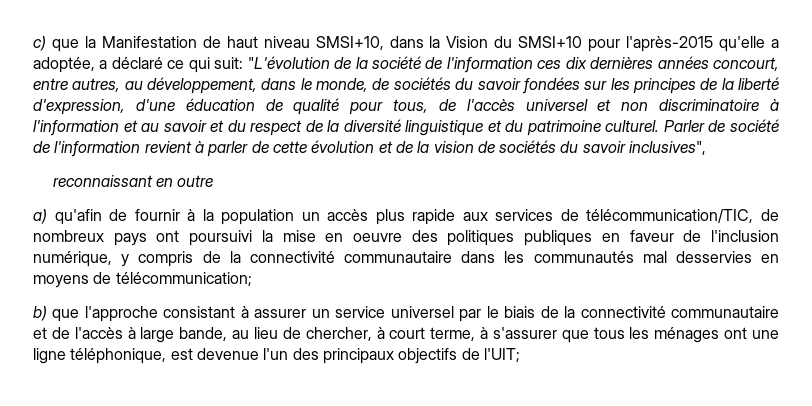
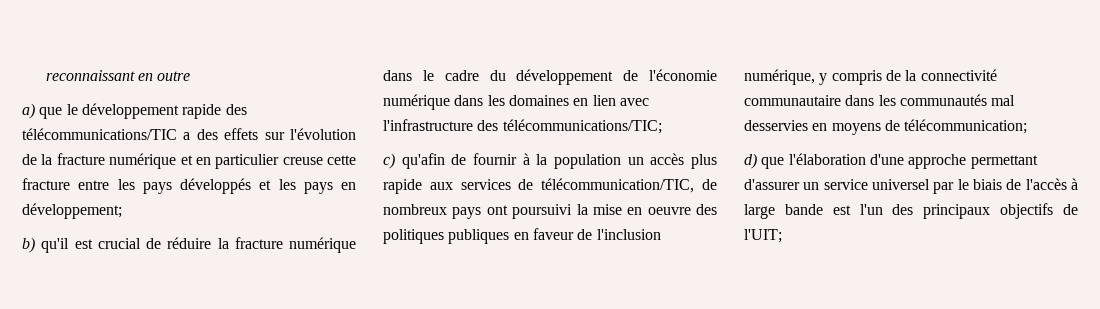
- c) que la Manifestation de haut niveau SMSI+10, dans la Vision du SMSI+10 pour l'après-2015 qu'elle a adoptée, a déclaré ce qui suit: "L'évolution de la société de l'information ces dix dernières années concourt, entre autres, au développement, dans le monde, de sociétés du savoir fondées sur les principes de la liberté d'expression, d'une éducation de qualité pour tous, de l'accès universel et non discriminatoire à l'information et au savoir et du respect de la diversité linguistique et du patrimoine culturel. Parler de société de l'information revient à parler de cette évolution et de la vision de sociétés du savoir inclusives",
  reconnaissant en outre
- a) qu'afin de fournir à la population un accès plus rapide aux services de télécommunication/TIC, de nombreux pays ont poursuivi la mise en oeuvre des politiques publiques en faveur de l'inclusion numérique, y compris de la connectivité communautaire dans les communautés mal desservies en moyens de télécommunication;
+ a) que le développement rapide des télécommunications/TIC a des effets sur l'évolution de la fracture numérique et en particulier creuse cette fracture entre les pays développés et les pays en développement;
+ b) qu'il est crucial de réduire la fracture numérique dans le cadre du développement de l'économie numérique dans les domaines en lien avec l'infrastructure des télécommunications/TIC;
+ c) qu'afin de fournir à la population un accès plus rapide aux services de télécommunication/TIC, de nombreux pays ont poursuivi la mise en oeuvre des politiques publiques en faveur de l'inclusion numérique, y compris de la connectivité communautaire dans les communautés mal desservies en moyens de télécommunication;
- b) que l'approche consistant à assurer un service universel par le biais de la connectivité communautaire et de l'accès à large bande, au lieu de chercher, à court terme, à s'assurer que tous les ménages ont une ligne téléphonique, est devenue l'un des principaux objectifs de l'UIT;
+ d) que l'élaboration d'une approche permettant d'assurer un service universel par le biais de l'accès à large bande est l'un des principaux objectifs de l'UIT;

